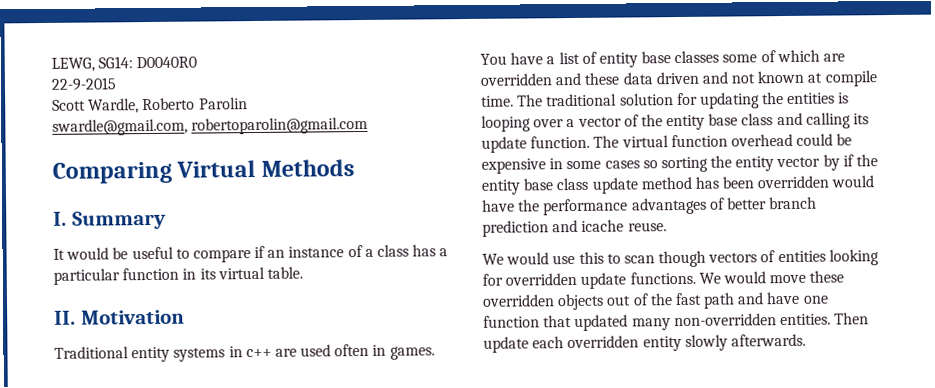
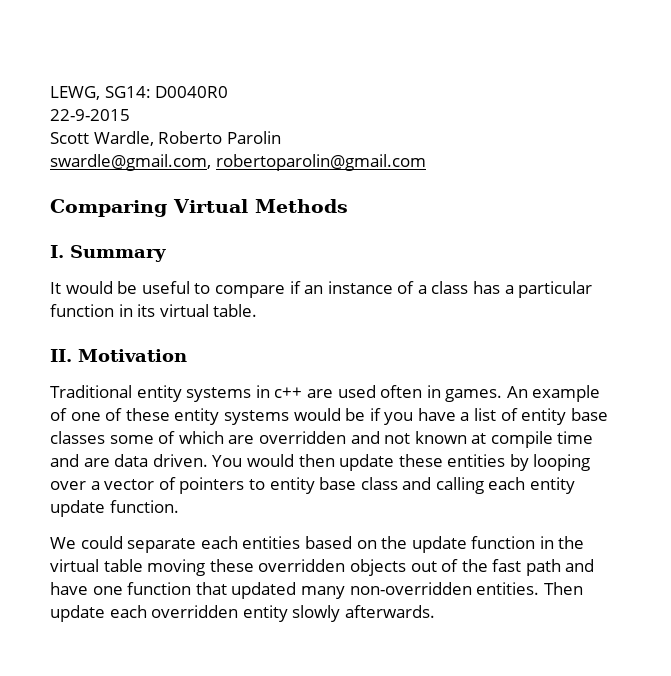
- You have a list of entity base classes some of which are overridden and these data driven and not known at compile time. The traditional solution for updating the entities is looping over a vector of the entity base class and calling its update function. The virtual function overhead could be expensive in some cases so sorting the entity vector by if the entity base class update method has been overridden would have the performance advantages of better branch prediction and icache reuse.
- We would use this to scan though vectors of entities looking for overridden update functions. We would move these overridden objects out of the fast path and have one function that updated many non-overridden entities.
+ An example of one of these entity systems would be if you have a list of entity base classes some of which are overridden and not known at compile time and are data driven. You would then update these entities by looping over a vector of pointers to entity base class and calling each entity update function.
+ We could separate each entities based on the update function in the virtual table moving these overridden objects out of the fast path and have one function that updated many non-overridden entities.

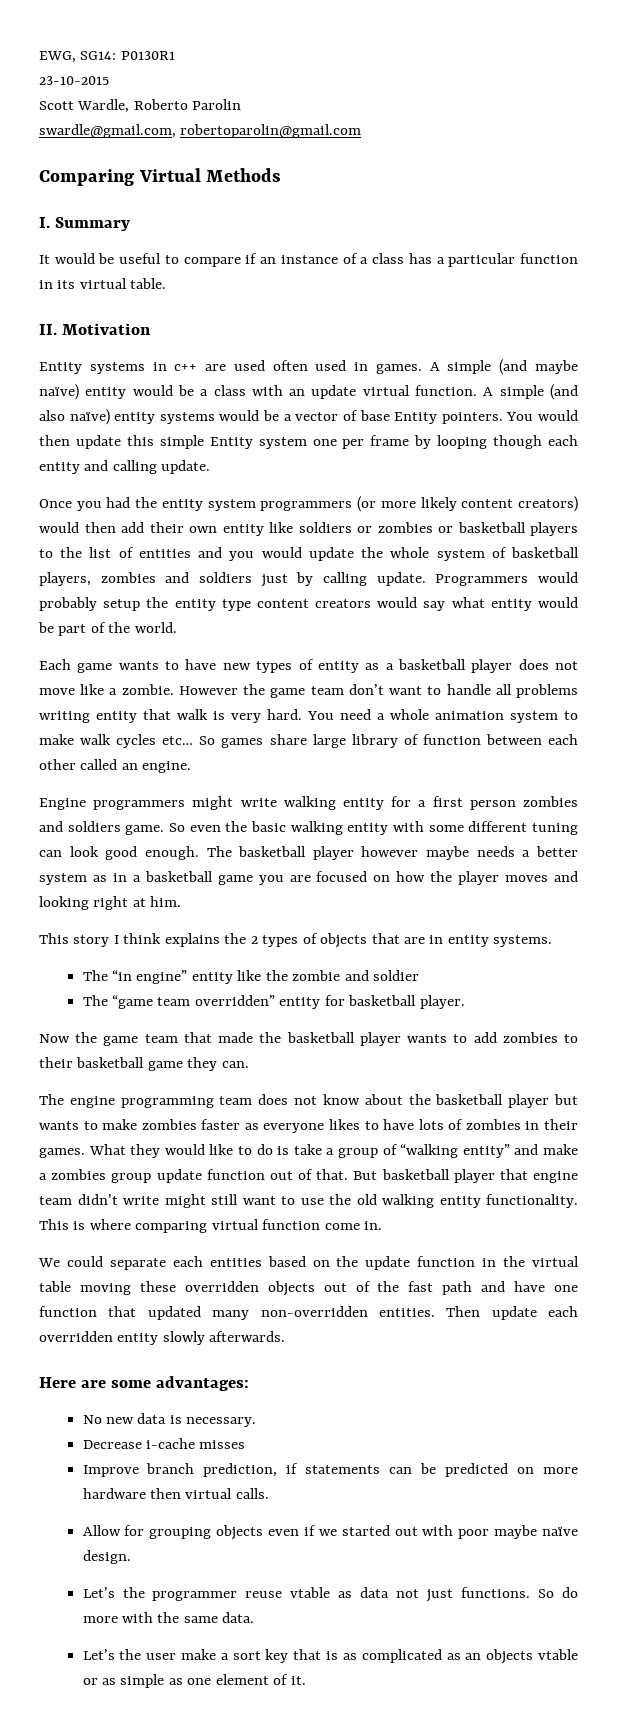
- LEWG, SG14: D0040R0
- 22-9-2015
+ EWG, SG14: P0130R1
+ 23-10-2015
- Traditional entity systems in c++ are used often in games.
+ Entity systems in c++ are used often used in games.
- An example of one of these entity systems would be if you have a list of entity base classes some of which are overridden and not known at compile time and are data driven. You would then update these entities by looping over a vector of pointers to entity base class and calling each entity update function.
+ A simple (and maybe naïve) entity would be a class with an update virtual function. A simple (and also naïve) entity systems would be a vector of base Entity pointers. You would then update this simple Entity system one per frame by looping though each entity and calling update.
+ Once you had the entity system programmers (or more likely content creators) would then add their own entity like soldiers or zombies or basketball players to the list of entities and you would update the whole system of basketball players, zombies and soldiers just by calling update. Programmers would probably setup the entity type content creators would say what entity would be part of the world.
+ Each game wants to have new types of entity as a basketball player does not move like a zombie. However the game team don’t want to handle all problems writing entity that walk is very hard. You need a whole animation system to make walk cycles etc… So games share large library of function between each other called an engine.
+ Engine programmers might write walking entity for a first person zombies and soldiers game. So even the basic walking entity with some different tuning can look good enough. The basketball player however maybe needs a better system as in a basketball game you are focused on how the player moves and looking right at him.
+ This story I think explains the 2 types of objects that are in entity systems.
+ The “in engine” entity like the zombie and soldier
+ The “game team overridden” entity for basketball player.
+ Now the game team that made the basketball player wants to add zombies to their basketball game they can.
+ The engine programming team does not know about the basketball player but wants to make zombies faster as everyone likes to have lots of zombies in their games. What they would like to do is take a group of “walking entity” and make a zombies group update function out of that. But basketball player that engine team didn’t write might still want to use the old walking entity functionality. This is where comparing virtual function come in.
+ Here are some advantages:
+ No new data is necessary.
+ Decrease i-cache misses
+ Improve branch prediction, if statements can be predicted on more hardware then virtual calls.
+ Allow for grouping objects even if we started out with poor maybe naïve design.
+ Let’s the programmer reuse vtable as data not just functions. So do more with the same data.
+ Let’s the user make a sort key that is as complicated as an objects vtable or as simple as one element of it.

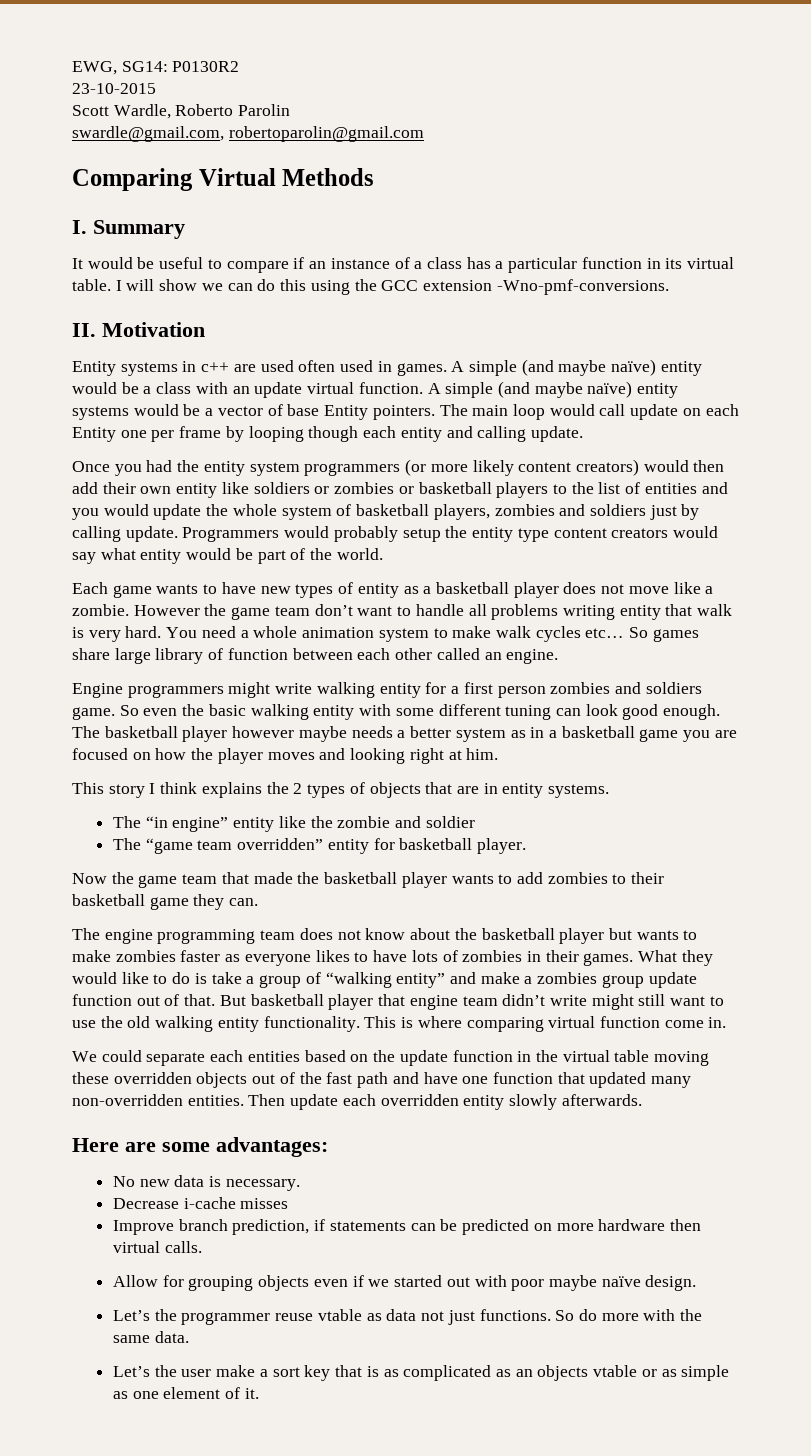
- EWG, SG14: P0130R1
+ EWG, SG14: P0130R2
+ I will show we can do this using the GCC extension -Wno-pmf-conversions.
- A simple (and also naïve) entity systems would be a vector of base Entity pointers.
+ A simple (and maybe naïve) entity systems would be a vector of base Entity pointers.
- You would then update this simple Entity system one per frame by looping though each entity and calling update.
+ The main loop would call update on each Entity one per frame by looping though each entity and calling update.

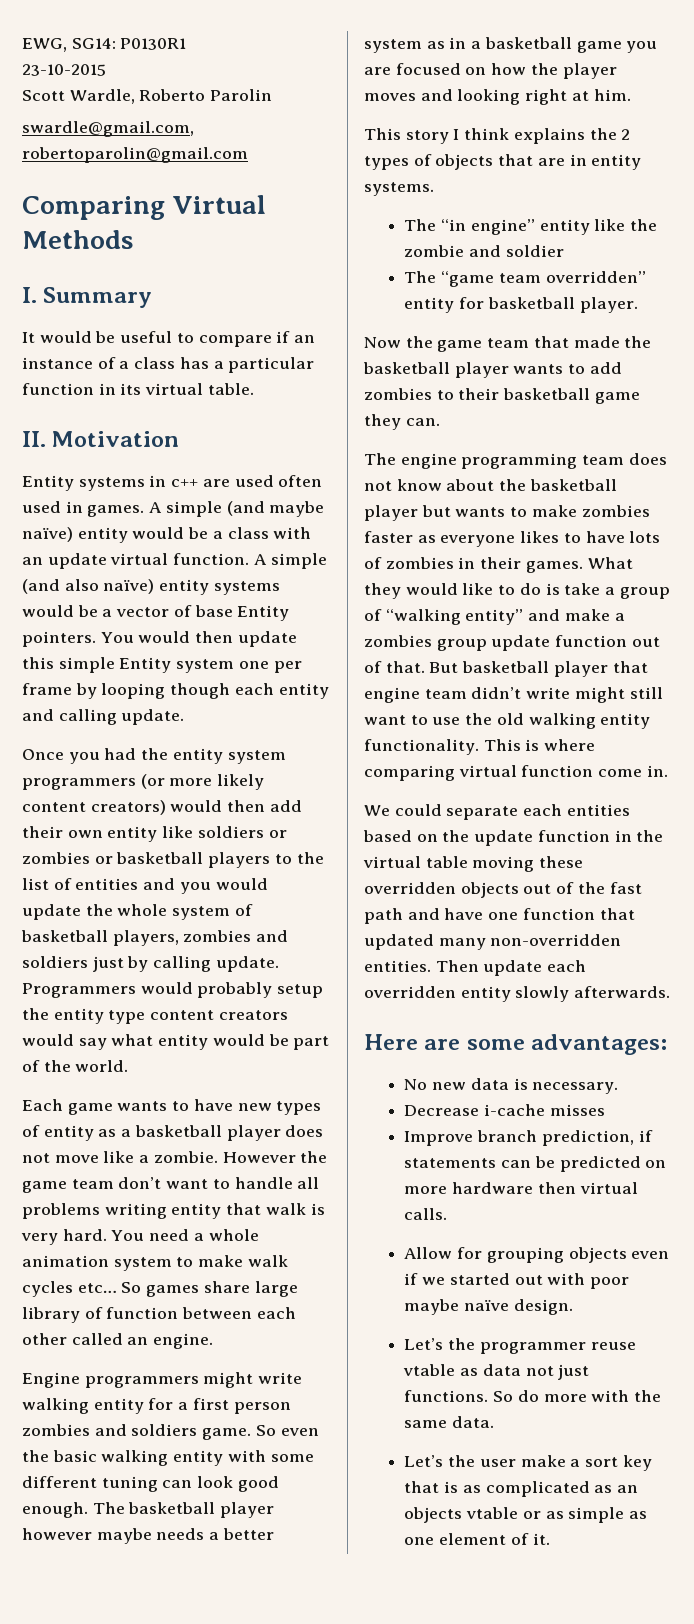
- EWG, SG14: P0130R2
+ EWG, SG14: P0130R1
- I will show we can do this using the GCC extension -Wno-pmf-conversions.
- A simple (and maybe naïve) entity systems would be a vector of base Entity pointers.
+ A simple (and also naïve) entity systems would be a vector of base Entity pointers.
- The main loop would call update on each Entity one per frame by looping though each entity and calling update.
+ You would then update this simple Entity system one per frame by looping though each entity and calling update.

